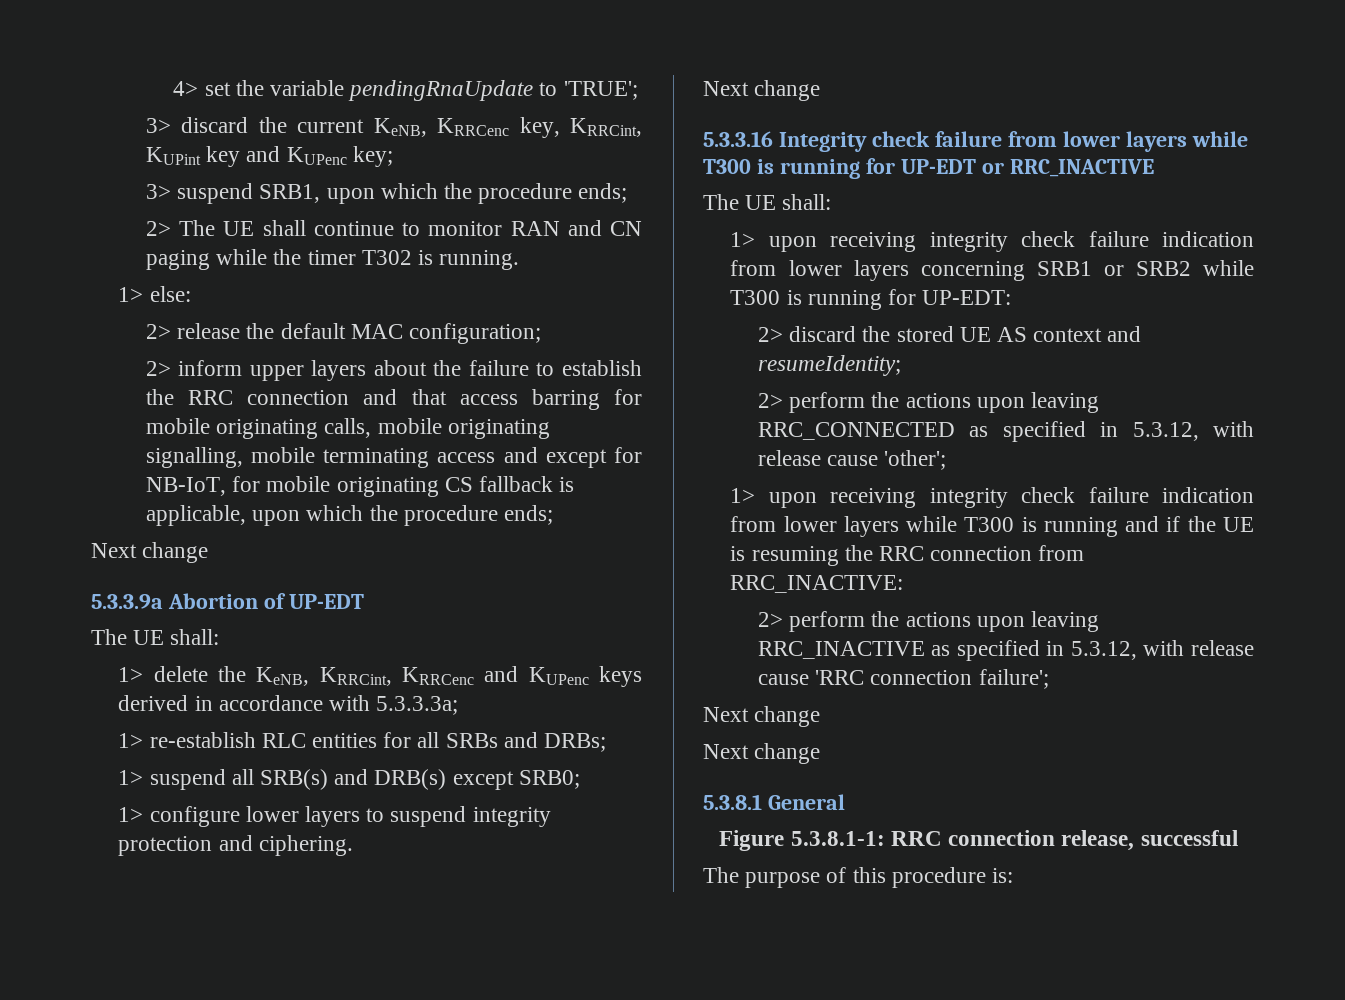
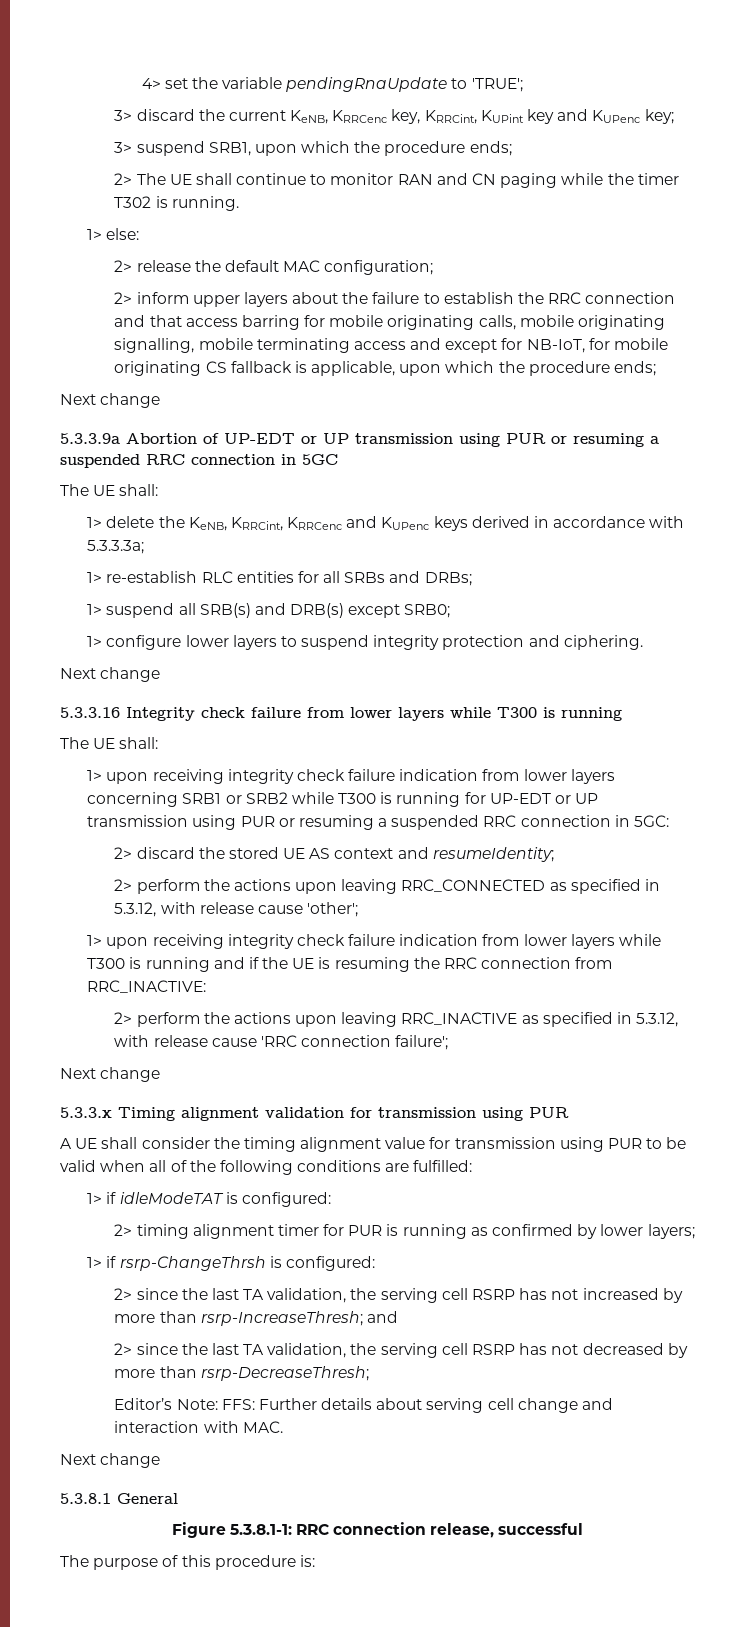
- 5.3.3.9a Abortion of UP-EDT
+ 5.3.3.9a Abortion of UP-EDT or UP transmission using PUR or resuming a suspended RRC connection in 5GC
- 5.3.3.16 Integrity check failure from lower layers while T300 is running for UP-EDT or RRC_INACTIVE
+ 5.3.3.16 Integrity check failure from lower layers while T300 is running
- 1> upon receiving integrity check failure indication from lower layers concerning SRB1 or SRB2 while T300 is running for UP-EDT:
+ 1> upon receiving integrity check failure indication from lower layers concerning SRB1 or SRB2 while T300 is running for UP-EDT or UP transmission using PUR or resuming a suspended RRC connection in 5GC:
+ 5.3.3.x Timing alignment validation for transmission using PUR
+ A UE shall consider the timing alignment value for transmission using PUR to be valid when all of the following conditions are fulfilled:
+ 1> if idleModeTAT is configured:
+ 2> timing alignment timer for PUR is running as confirmed by lower layers;
+ 1> if rsrp-ChangeThrsh is configured:
+ 2> since the last TA validation, the serving cell RSRP has not increased by more than rsrp-IncreaseThresh; and
+ 2> since the last TA validation, the serving cell RSRP has not decreased by more than rsrp-DecreaseThresh;
+ Editor’s Note: FFS: Further details about serving cell change and interaction with MAC.

